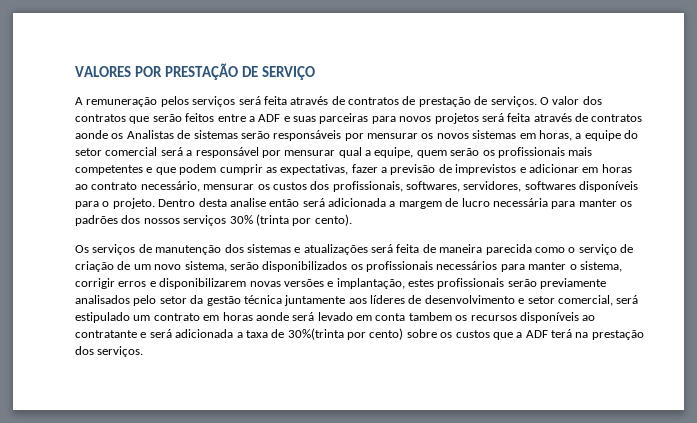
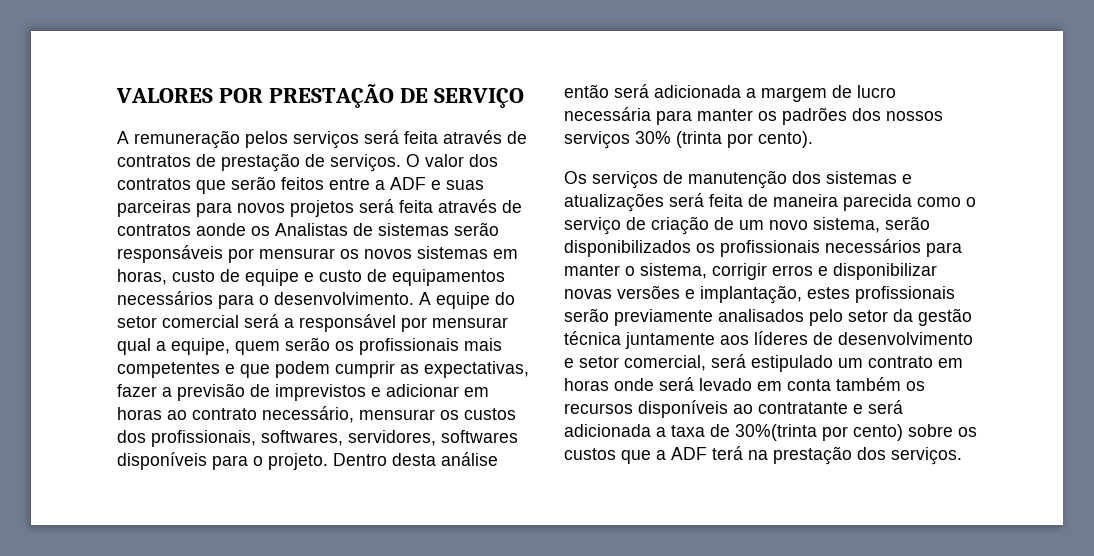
- O valor dos contratos que serão feitos entre a ADF e suas parceiras para novos projetos será feita através de contratos aonde os Analistas de sistemas serão responsáveis por mensurar os novos sistemas em horas, a equipe do setor comercial será a responsável por mensurar qual a equipe, quem serão os profissionais mais competentes e que podem cumprir as expectativas, fazer a previsão de imprevistos e adicionar em horas ao contrato necessário, mensurar os custos dos profissionais, softwares, servidores, softwares disponíveis para o projeto.
+ O valor dos contratos que serão feitos entre a ADF e suas parceiras para novos projetos será feita através de contratos aonde os Analistas de sistemas serão responsáveis por mensurar os novos sistemas em horas, custo de equipe e custo de equipamentos necessários para o desenvolvimento. A equipe do setor comercial será a responsável por mensurar qual a equipe, quem serão os profissionais mais competentes e que podem cumprir as expectativas, fazer a previsão de imprevistos e adicionar em horas ao contrato necessário, mensurar os custos dos profissionais, softwares, servidores, softwares disponíveis para o projeto.
- Dentro desta analise então será adicionada a margem de lucro necessária para manter os padrões dos nossos serviços 30% (trinta por cento).
+ Dentro desta análise então será adicionada a margem de lucro necessária para manter os padrões dos nossos serviços 30% (trinta por cento).
- Os serviços de manutenção dos sistemas e atualizações será feita de maneira parecida como o serviço de criação de um novo sistema, serão disponibilizados os profissionais necessários para manter o sistema, corrigir erros e disponibilizarem novas versões e implantação, estes profissionais serão previamente analisados pelo setor da gestão técnica juntamente aos líderes de desenvolvimento e setor comercial, será estipulado um contrato em horas aonde será levado em conta tambem os recursos disponíveis ao contratante e será adicionada a taxa de 30%(trinta por cento) sobre os custos que a ADF terá na prestação dos serviços.
+ Os serviços de manutenção dos sistemas e atualizações será feita de maneira parecida como o serviço de criação de um novo sistema, serão disponibilizados os profissionais necessários para manter o sistema, corrigir erros e disponibilizar novas versões e implantação, estes profissionais serão previamente analisados pelo setor da gestão técnica juntamente aos líderes de desenvolvimento e setor comercial, será estipulado um contrato em horas onde será levado em conta também os recursos disponíveis ao contratante e será adicionada a taxa de 30%(trinta por cento) sobre os custos que a ADF terá na prestação dos serviços.

